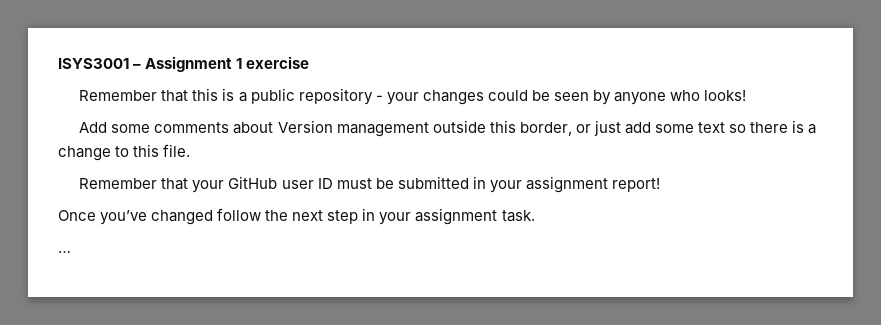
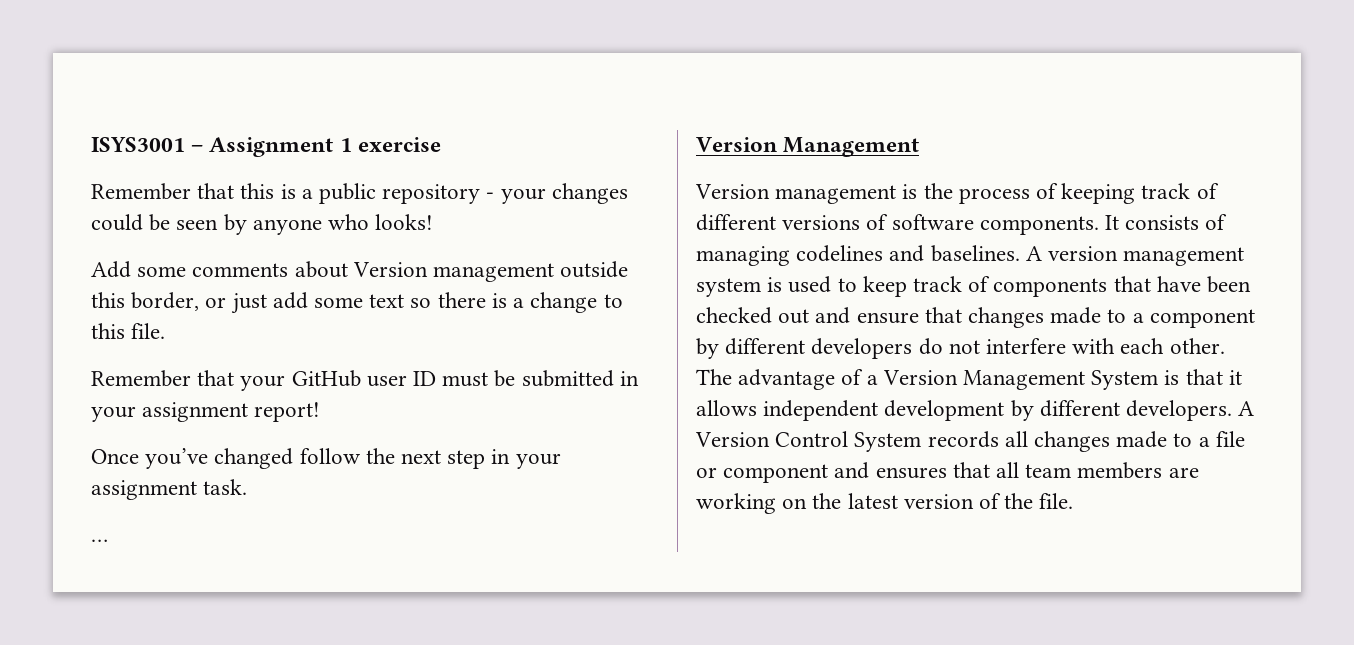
  …
+ Version Management
+ Version management is the process of keeping track of different versions of software components. It consists of managing codelines and baselines. A version management system is used to keep track of components that have been checked out and ensure that changes made to a component by different developers do not interfere with each other. The advantage of a Version Management System is that it allows independent development by different developers. A Version Control System records all changes made to a file or component and ensures that all team members are working on the latest version of the file.

